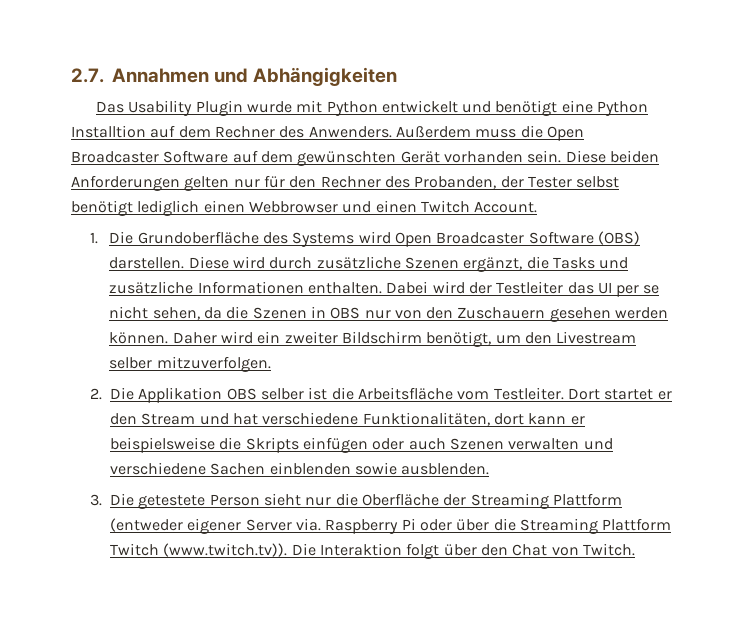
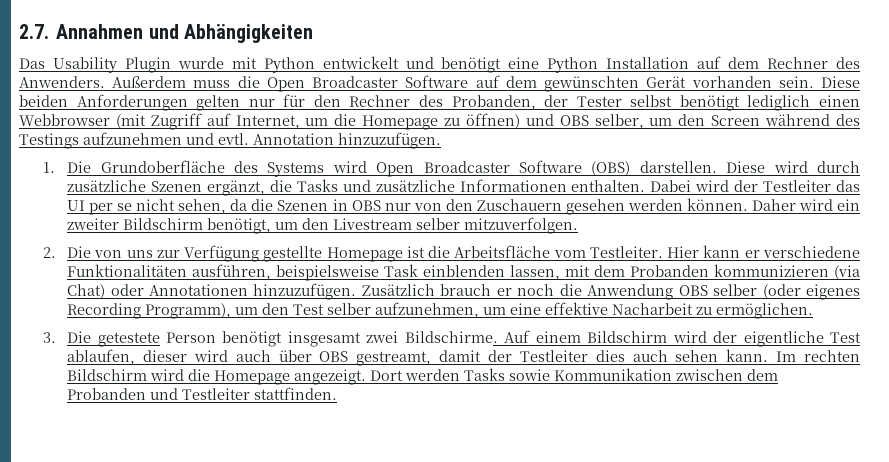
- Das Usability Plugin wurde mit Python entwickelt und benötigt eine Python Installtion auf dem Rechner des Anwenders.
+ Das Usability Plugin wurde mit Python entwickelt und benötigt eine Python Installation auf dem Rechner des Anwenders.
- Diese beiden Anforderungen gelten nur für den Rechner des Probanden, der Tester selbst benötigt lediglich einen Webbrowser und einen Twitch Account.
+ Diese beiden Anforderungen gelten nur für den Rechner des Probanden, der Tester selbst benötigt lediglich einen Webbrowser (mit Zugriff auf Internet, um die Homepage zu öffnen) und OBS selber, um den Screen während des Testings aufzunehmen und evtl. Annotation hinzuzufügen.
- 2. Die Applikation OBS selber ist die Arbeitsfläche vom Testleiter.
+ 2. Die von uns zur Verfügung gestellte Homepage ist die Arbeitsfläche vom Testleiter.
- Dort startet er den Stream und hat verschiedene Funktionalitäten, dort kann er beispielsweise die Skripts einfügen oder auch Szenen verwalten und verschiedene Sachen einblenden sowie ausblenden.
- 3. Die getestete Person sieht nur die Oberfläche der Streaming Plattform (entweder eigener Server via. Raspberry Pi oder über die Streaming Plattform Twitch (www.twitch.tv)). Die Interaktion folgt über den Chat von Twitch.
+ Hier kann er verschiedene Funktionalitäten ausführen, beispielsweise Task einblenden lassen, mit dem Probanden kommunizieren (via Chat) oder Annotationen hinzuzufügen. Zusätzlich brauch er noch die Anwendung OBS selber (oder eigenes Recording Programm), um den Test selber aufzunehmen, um eine effektive Nacharbeit zu ermöglichen.
+ 3. Die getestete Person benötigt insgesamt zwei Bildschirme. Auf einem Bildschirm wird der eigentliche Test ablaufen, dieser wird auch über OBS gestreamt, damit der Testleiter dies auch sehen kann. Im rechten Bildschirm wird die Homepage angezeigt. Dort werden Tasks sowie Kommunikation zwischen dem Probanden und Testleiter stattfinden.

